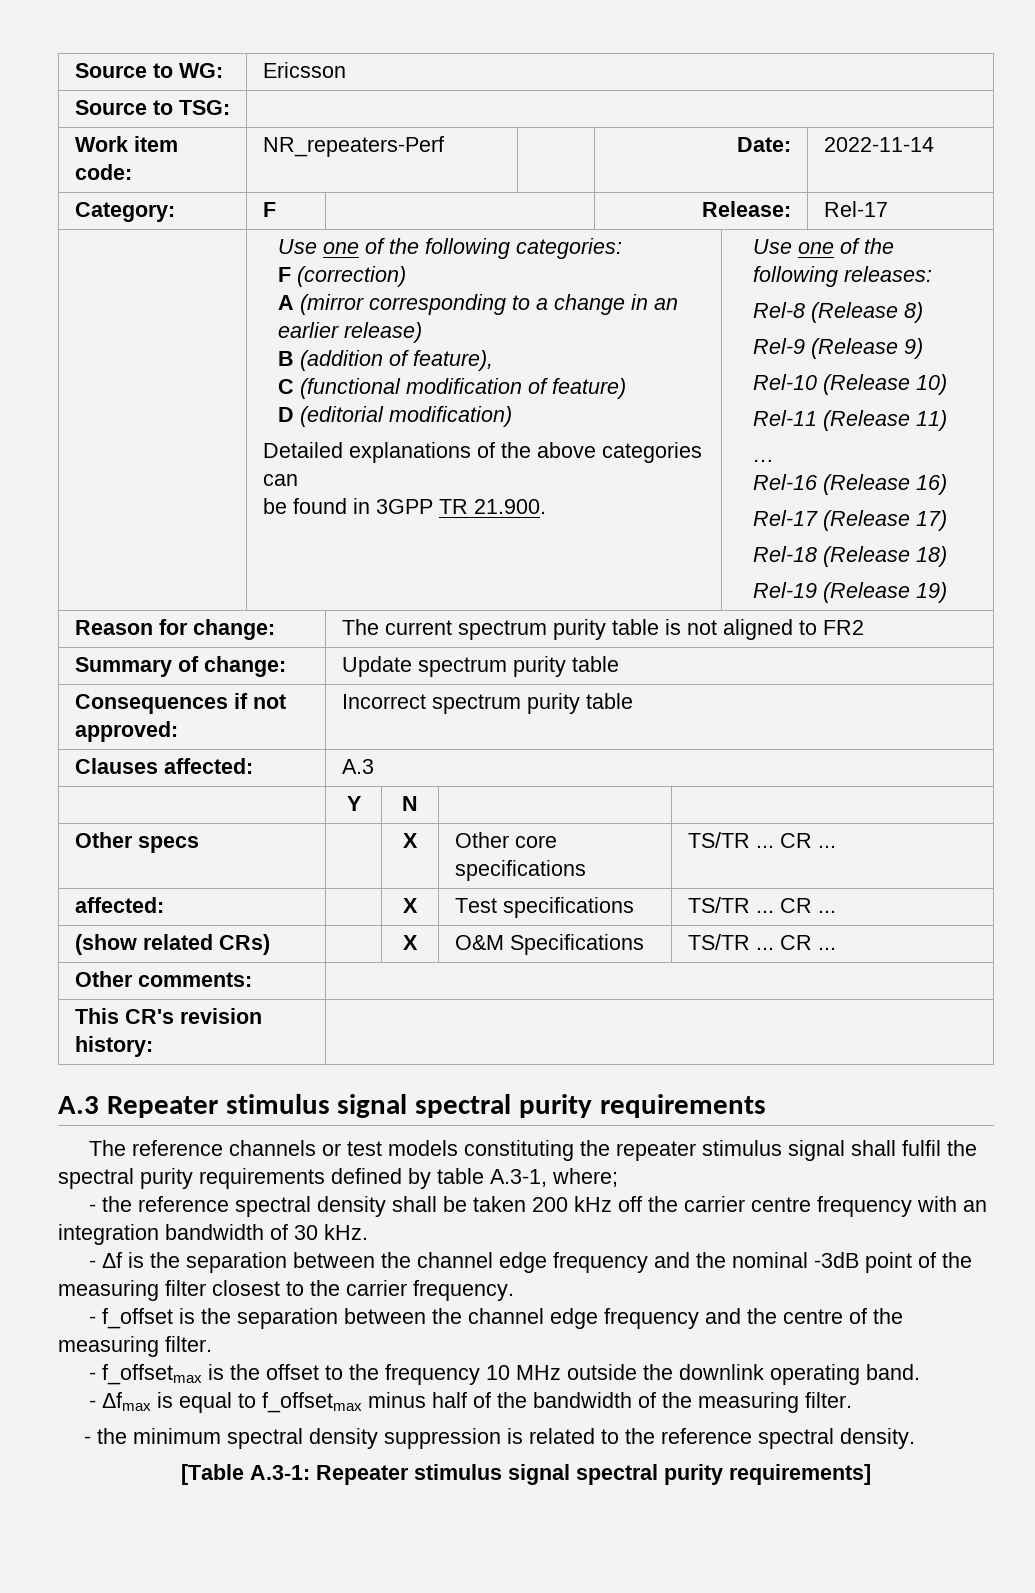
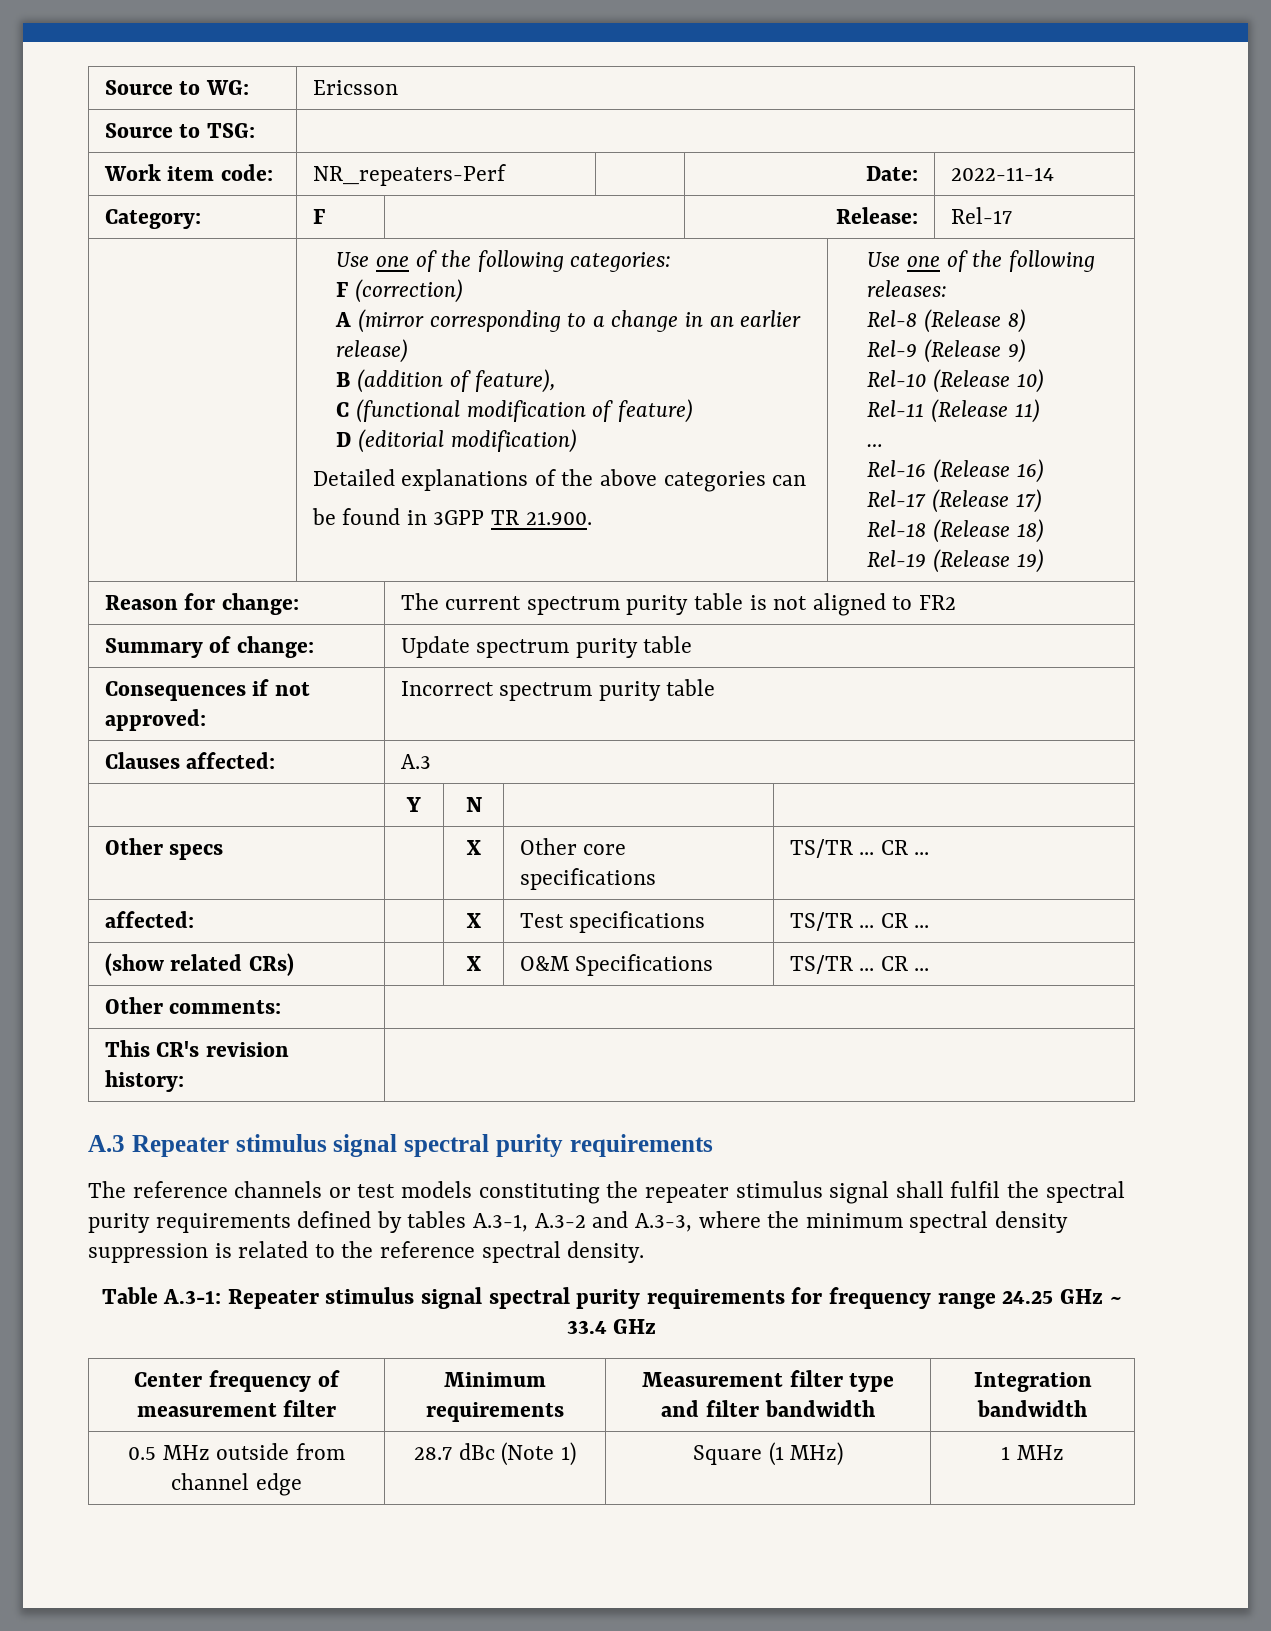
- The reference channels or test models constituting the repeater stimulus signal shall fulfil the spectral purity requirements defined by table A.3-1, where;
- - the reference spectral density shall be taken 200 kHz off the carrier centre frequency with an integration bandwidth of 30 kHz.
- - Δf is the separation between the channel edge frequency and the nominal -3dB point of the measuring filter closest to the carrier frequency.
- - f_offset is the separation between the channel edge frequency and the centre of the measuring filter.
- - f_offsetmax is the offset to the frequency 10 MHz outside the downlink operating band.
- - Δfmax is equal to f_offsetmax minus half of the bandwidth of the measuring filter.
- - the minimum spectral density suppression is related to the reference spectral density.
+ The reference channels or test models constituting the repeater stimulus signal shall fulfil the spectral purity requirements defined by tables A.3-1, A.3-2 and A.3-3, where the minimum spectral density suppression is related to the reference spectral density.
- [Table A.3-1: Repeater stimulus signal spectral purity requirements]
+ Table A.3-1: Repeater stimulus signal spectral purity requirements for frequency range 24.25 GHz ~ 33.4 GHz
+ Center frequency of measurement filter | Minimum requirements | Measurement filter type and filter bandwidth | Integration bandwidth
+ 0.5 MHz outside from channel edge | 28.7 dBc (Note 1) | Square (1 MHz) | 1 MHz

